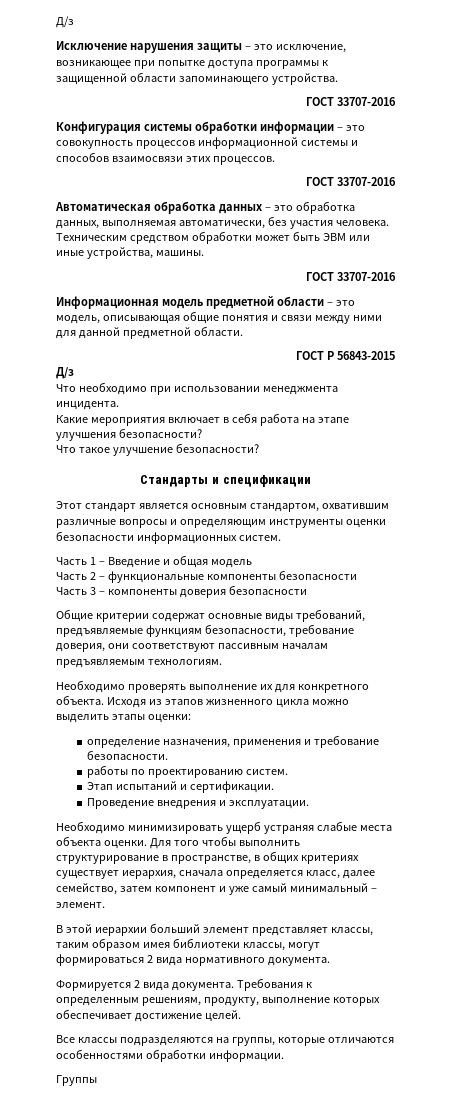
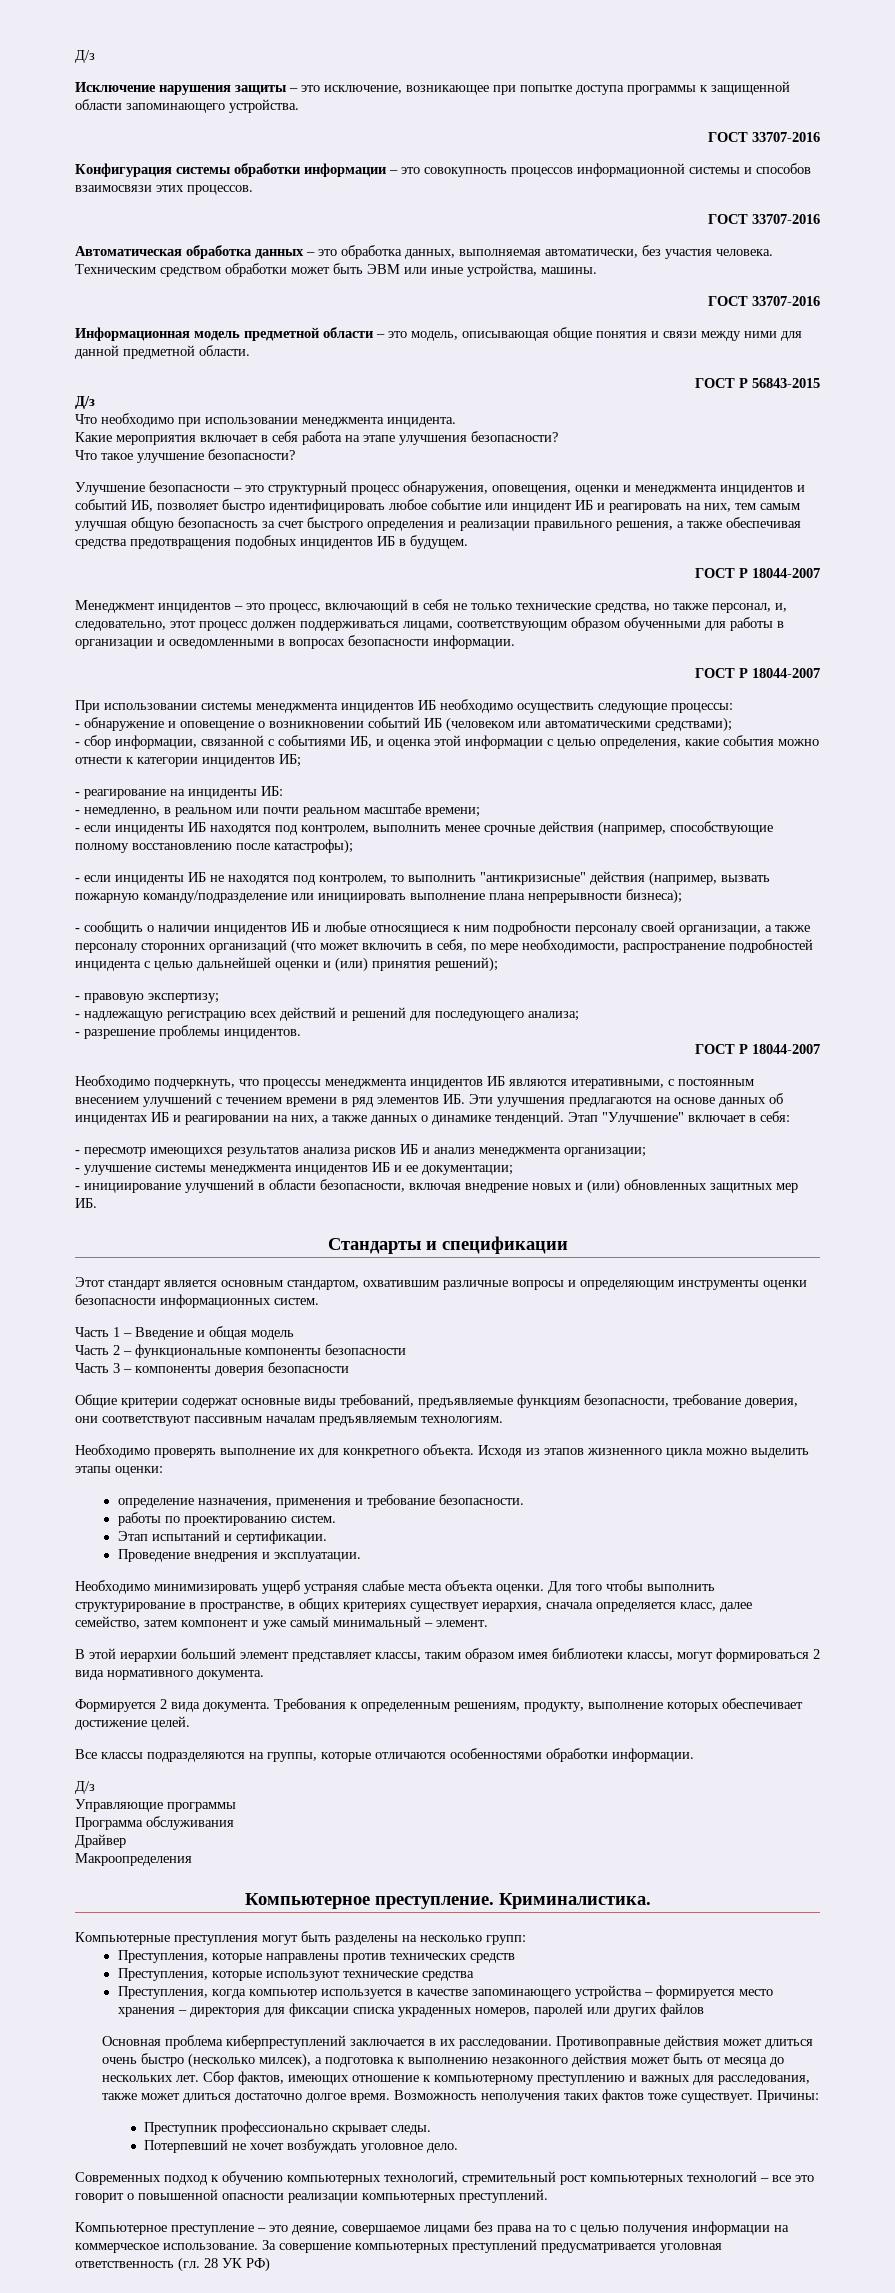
+ Улучшение безопасности – это структурный процесс обнаружения, оповещения, оценки и менеджмента инцидентов и событий ИБ, позволяет быстро идентифицировать любое событие или инцидент ИБ и реагировать на них, тем самым улучшая общую безопасность за счет быстрого определения и реализации правильного решения, а также обеспечивая средства предотвращения подобных инцидентов ИБ в будущем.
+ ГОСТ Р 18044-2007
+ Менеджмент инцидентов – это процесс, включающий в себя не только технические средства, но также персонал, и, следовательно, этот процесс должен поддерживаться лицами, соответствующим образом обученными для работы в организации и осведомленными в вопросах безопасности информации.
+ ГОСТ Р 18044-2007
+ При использовании системы менеджмента инцидентов ИБ необходимо осуществить следующие процессы:
+ - обнаружение и оповещение о возникновении событий ИБ (человеком или автоматическими средствами);
+ - сбор информации, связанной с событиями ИБ, и оценка этой информации с целью определения, какие события можно отнести к категории инцидентов ИБ;
+ - реагирование на инциденты ИБ:
+ - немедленно, в реальном или почти реальном масштабе времени;
+ - если инциденты ИБ находятся под контролем, выполнить менее срочные действия (например, способствующие полному восстановлению после катастрофы);
+ - если инциденты ИБ не находятся под контролем, то выполнить "антикризисные" действия (например, вызвать пожарную команду/подразделение или инициировать выполнение плана непрерывности бизнеса);
+ - сообщить о наличии инцидентов ИБ и любые относящиеся к ним подробности персоналу своей организации, а также персоналу сторонних организаций (что может включить в себя, по мере необходимости, распространение подробностей инцидента с целью дальнейшей оценки и (или) принятия решений);
+ - правовую экспертизу;
+ - надлежащую регистрацию всех действий и решений для последующего анализа;
+ - разрешение проблемы инцидентов.
+ ГОСТ Р 18044-2007
+ Необходимо подчеркнуть, что процессы менеджмента инцидентов ИБ являются итеративными, с постоянным внесением улучшений с течением времени в ряд элементов ИБ. Эти улучшения предлагаются на основе данных об инцидентах ИБ и реагировании на них, а также данных о динамике тенденций. Этап "Улучшение" включает в себя:
+ - пересмотр имеющихся результатов анализа рисков ИБ и анализ менеджмента организации;
+ - улучшение системы менеджмента инцидентов ИБ и ее документации;
+ - инициирование улучшений в области безопасности, включая внедрение новых и (или) обновленных защитных мер ИБ.
  Все классы подразделяются на группы, которые отличаются особенностями обработки информации.
- Группы
+ Д/з
+ Управляющие программы
+ Программа обслуживания
+ Драйвер
+ Макроопределения
+ Компьютерное преступление. Криминалистика.
+ Компьютерные преступления могут быть разделены на несколько групп:
+ Преступления, которые направлены против технических средств
+ Преступления, которые используют технические средства
+ Преступления, когда компьютер используется в качестве запоминающего устройства – формируется место хранения – директория для фиксации списка украденных номеров, паролей или других файлов
+ Основная проблема киберпреступлений заключается в их расследовании. Противоправные действия может длиться очень быстро (несколько милсек), а подготовка к выполнению незаконного действия может быть от месяца до нескольких лет. Сбор фактов, имеющих отношение к компьютерному преступлению и важных для расследования, также может длиться достаточно долгое время. Возможность неполучения таких фактов тоже существует. Причины:
+ Преступник профессионально скрывает следы.
+ Потерпевший не хочет возбуждать уголовное дело.
+ Современных подход к обучению компьютерных технологий, стремительный рост компьютерных технологий – все это говорит о повышенной опасности реализации компьютерных преступлений.
+ Компьютерное преступление – это деяние, совершаемое лицами без права на то с целью получения информации на коммерческое использование. За совершение компьютерных преступлений предусматривается уголовная ответственность (гл. 28 УК РФ)

